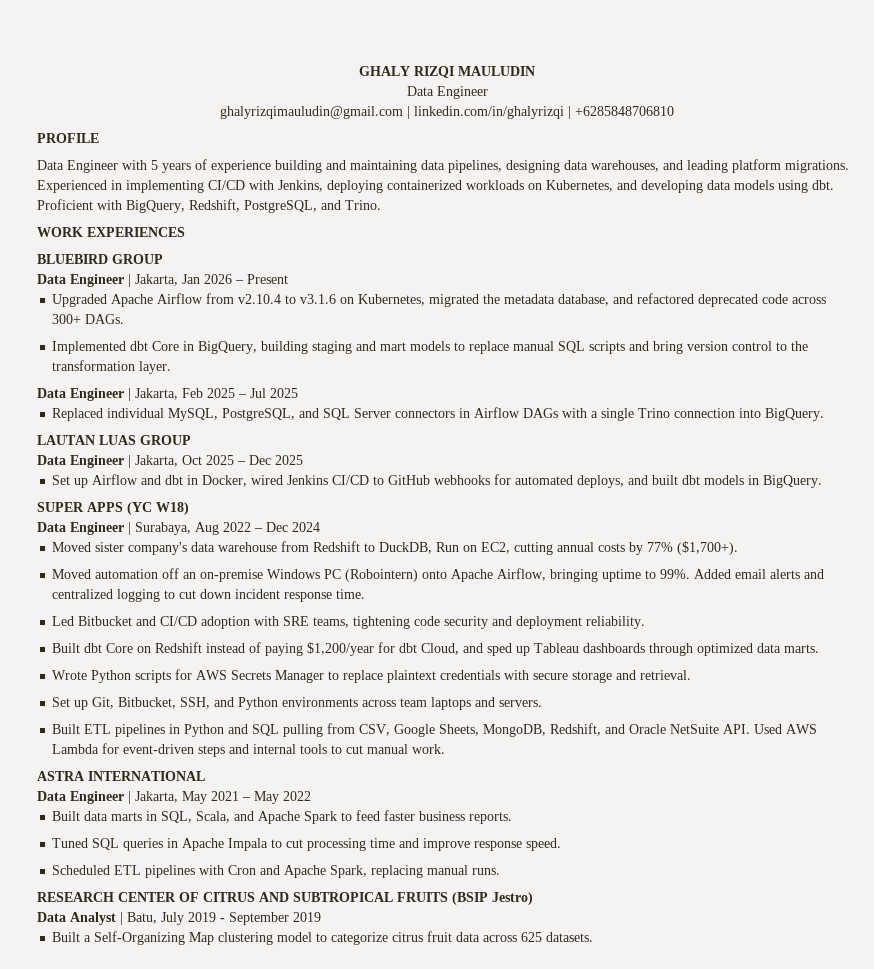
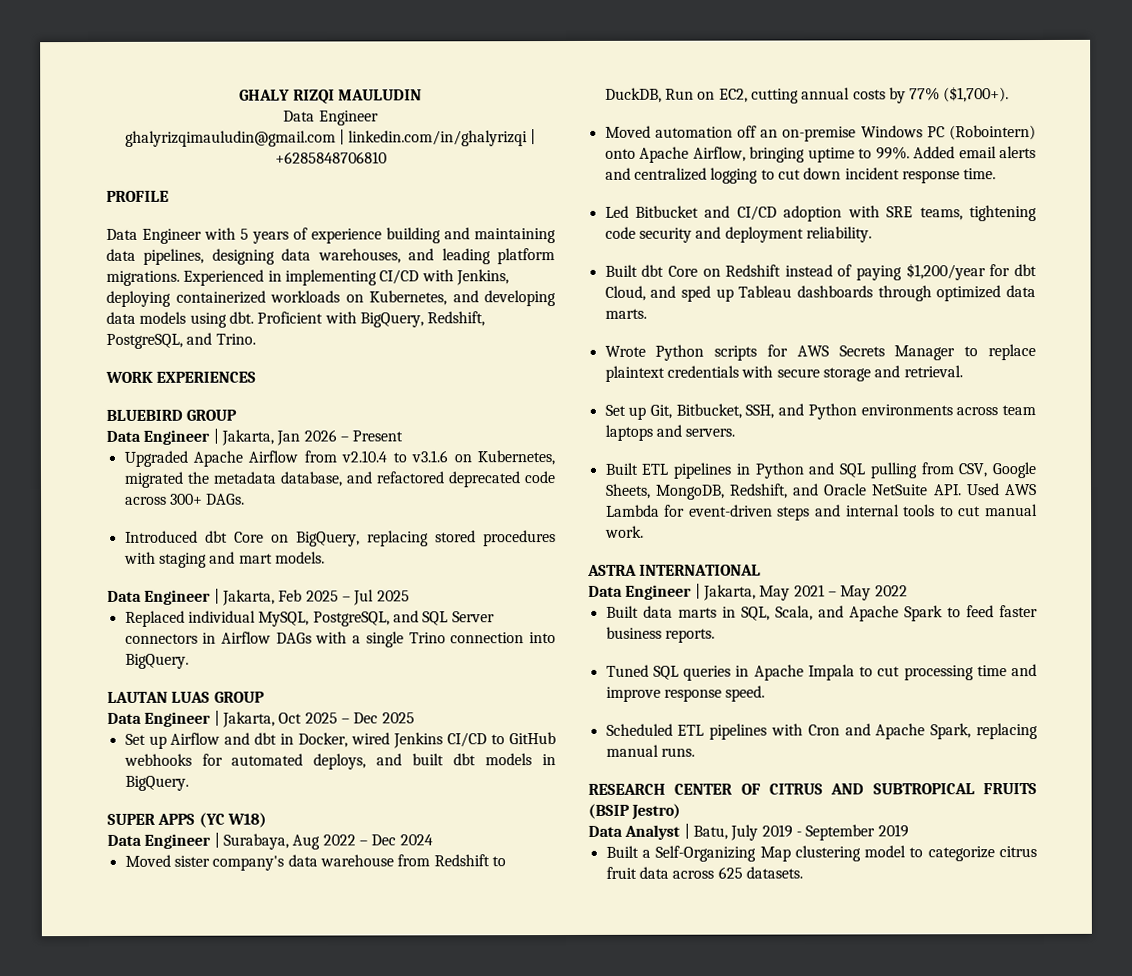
- Implemented dbt Core in BigQuery, building staging and mart models to replace manual SQL scripts and bring version control to the transformation layer.
+ Introduced dbt Core on BigQuery, replacing stored procedures with staging and mart models.

